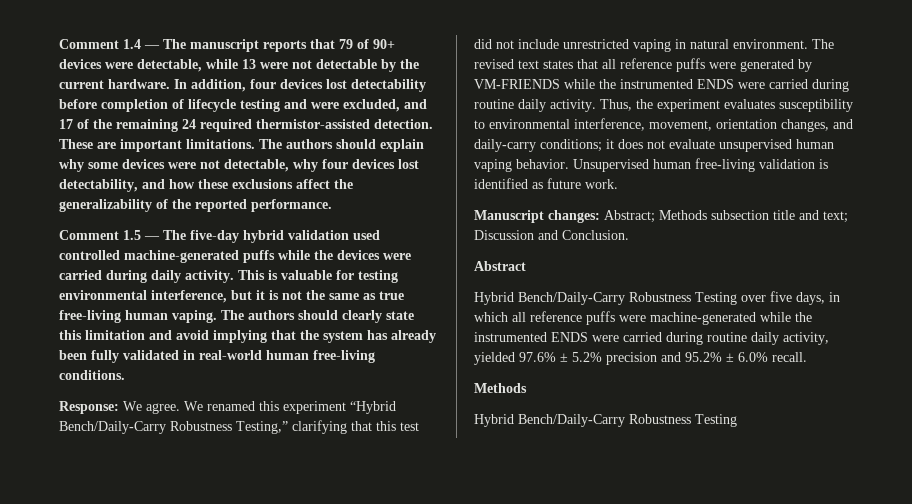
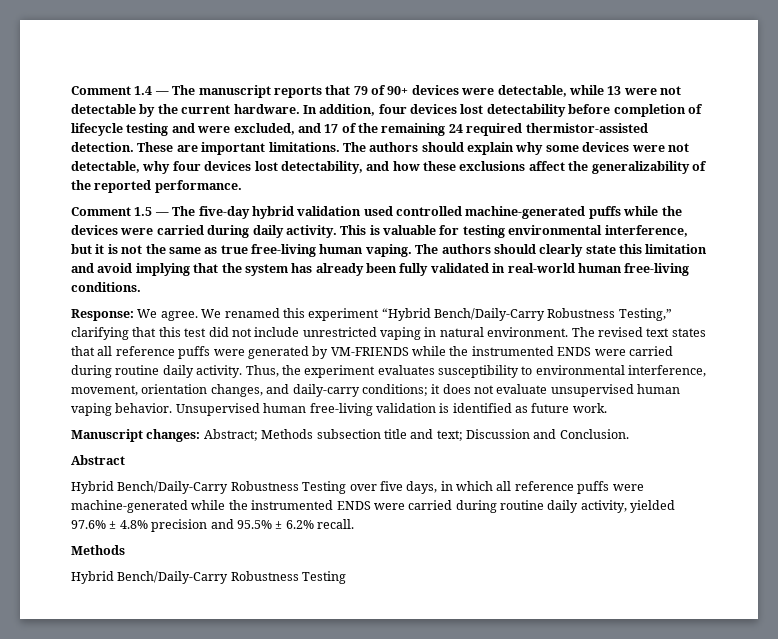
- Hybrid Bench/Daily-Carry Robustness Testing over five days, in which all reference puffs were machine-generated while the instrumented ENDS were carried during routine daily activity, yielded 97.6% ± 5.2% precision and 95.2% ± 6.0% recall.
+ Hybrid Bench/Daily-Carry Robustness Testing over five days, in which all reference puffs were machine-generated while the instrumented ENDS were carried during routine daily activity, yielded 97.6% ± 4.8% precision and 95.5% ± 6.2% recall.

